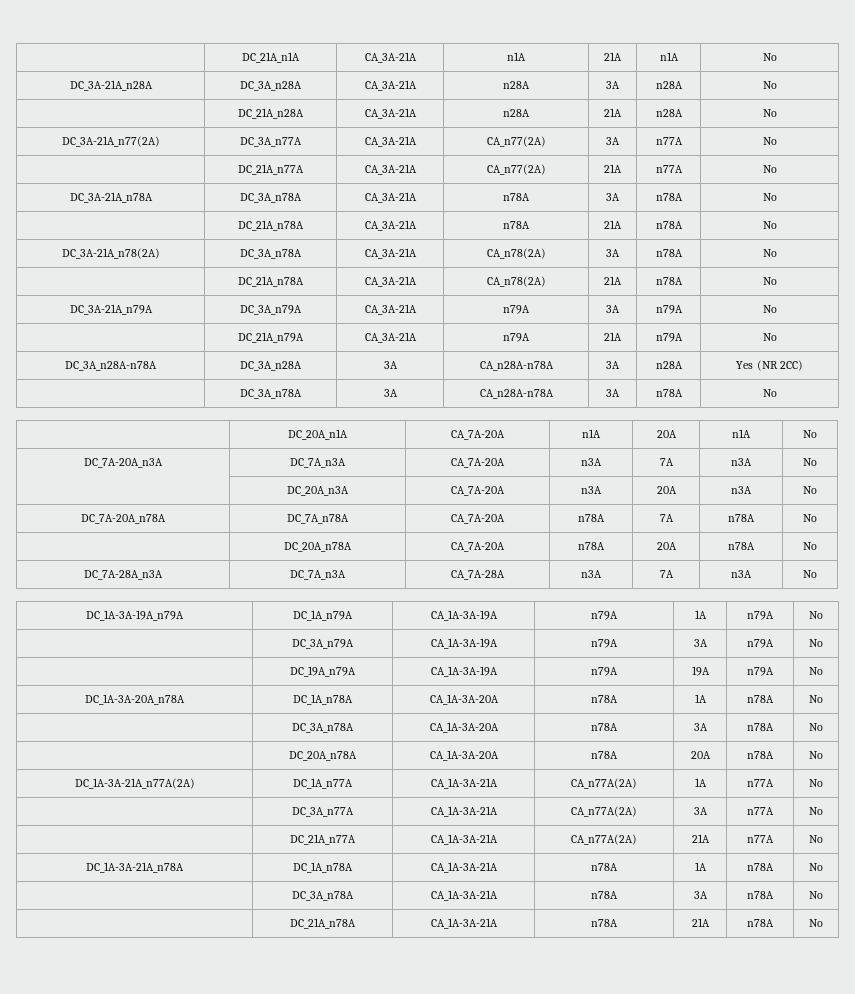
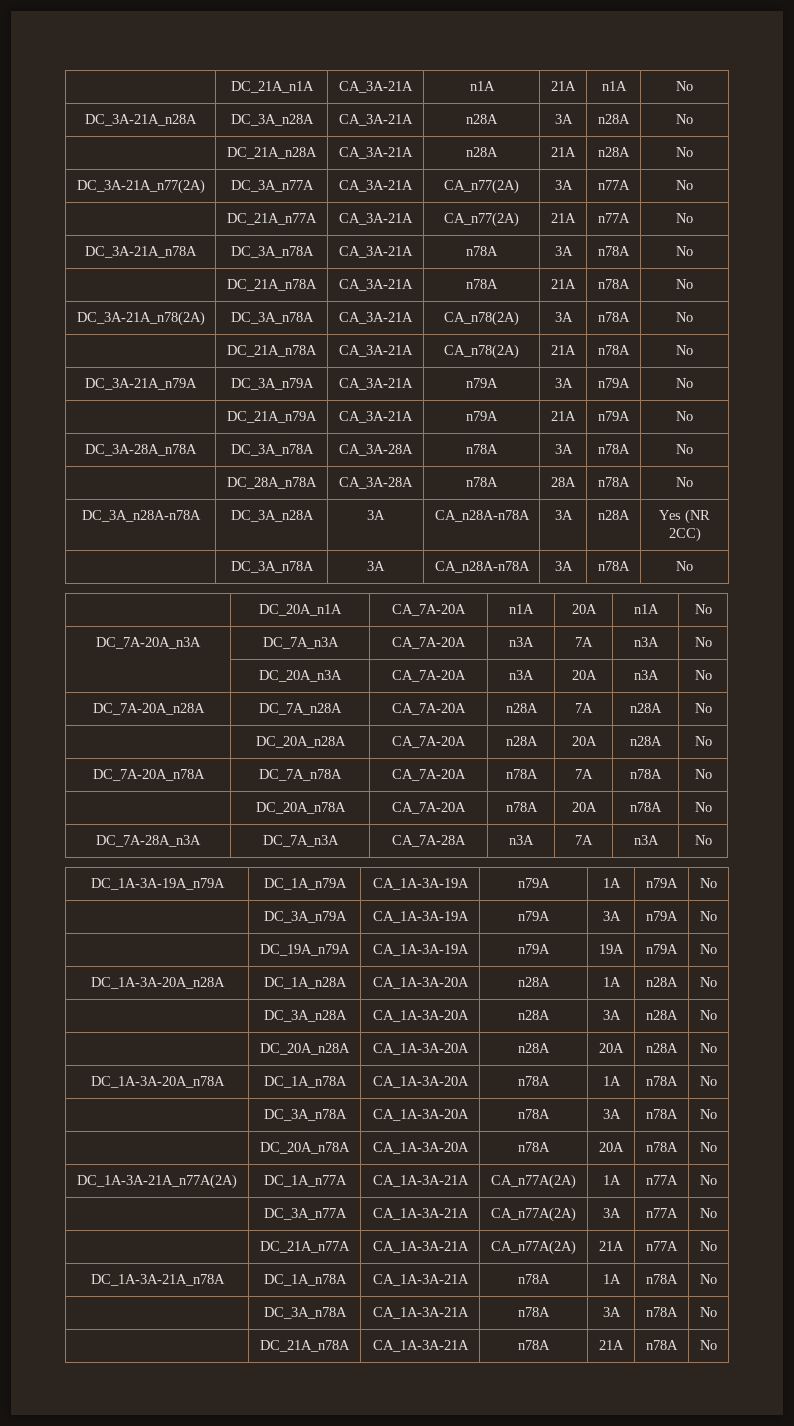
+ DC_3A-28A_n78A | DC_3A_n78A | CA_3A-28A | n78A | 3A | n78A | No
+ | DC_28A_n78A | CA_3A-28A | n78A | 28A | n78A | No
+ DC_7A-20A_n28A | DC_7A_n28A | CA_7A-20A | n28A | 7A | n28A | No
+ | DC_20A_n28A | CA_7A-20A | n28A | 20A | n28A | No
+ DC_1A-3A-20A_n28A | DC_1A_n28A | CA_1A-3A-20A | n28A | 1A | n28A | No
+ | DC_3A_n28A | CA_1A-3A-20A | n28A | 3A | n28A | No
+ | DC_20A_n28A | CA_1A-3A-20A | n28A | 20A | n28A | No

